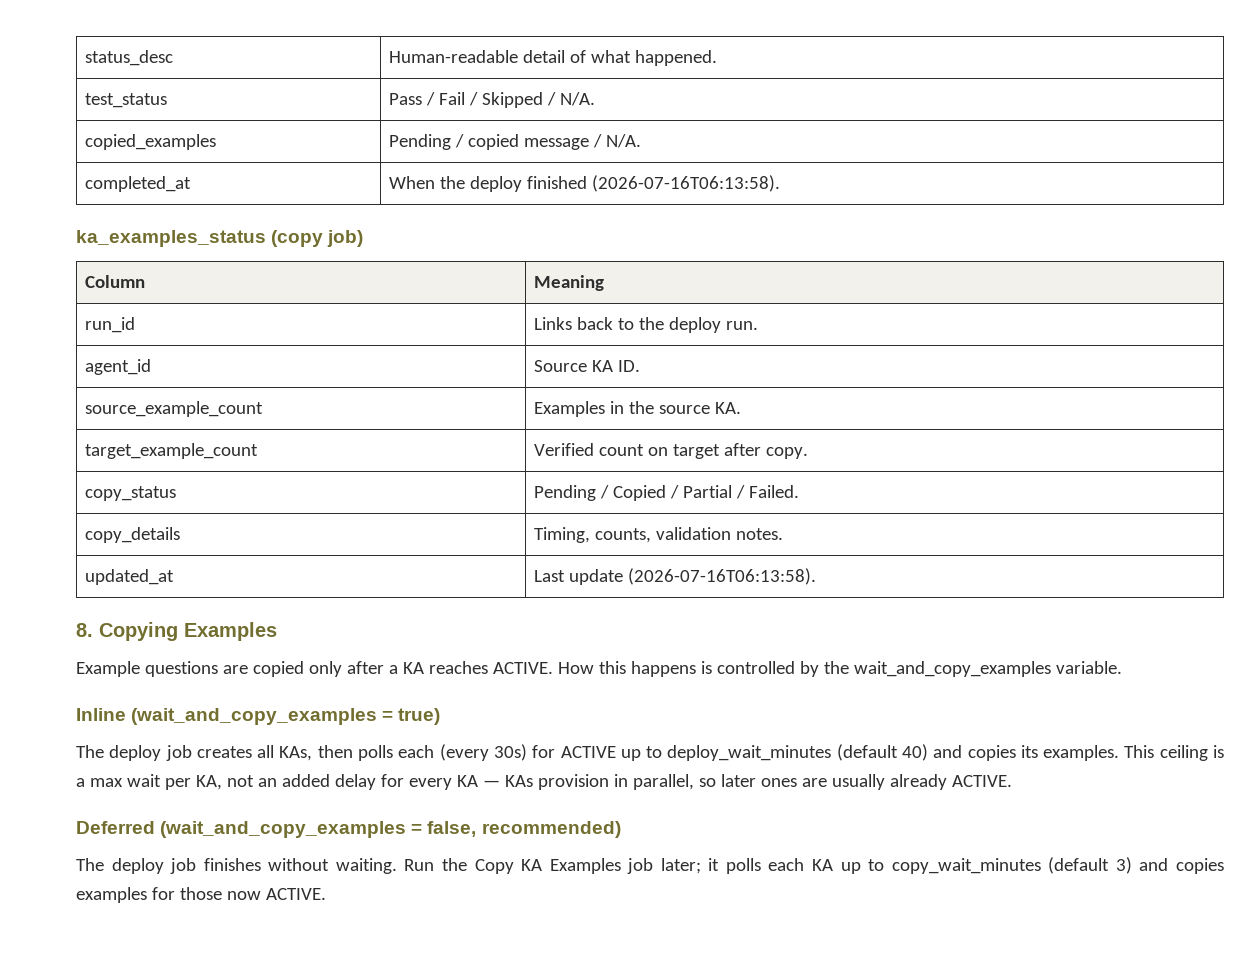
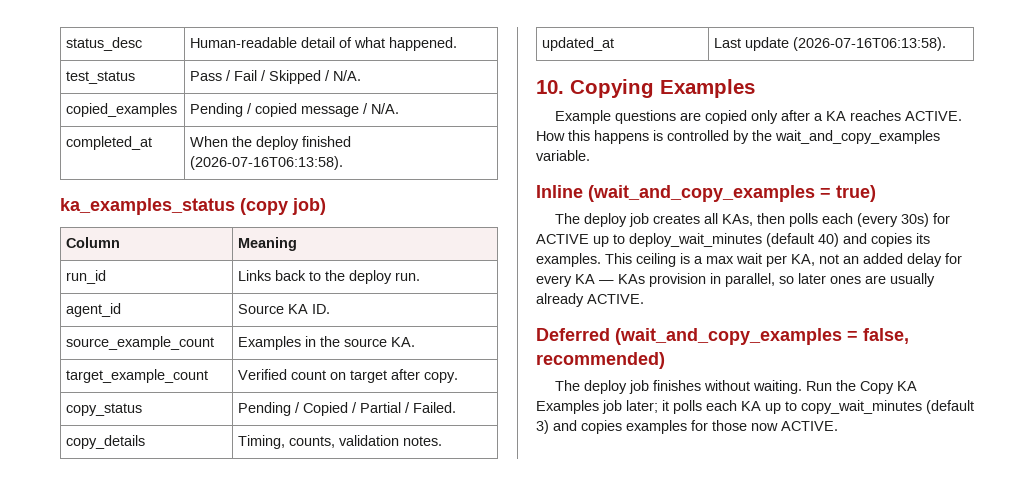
- 8. Copying Examples
+ 10. Copying Examples

